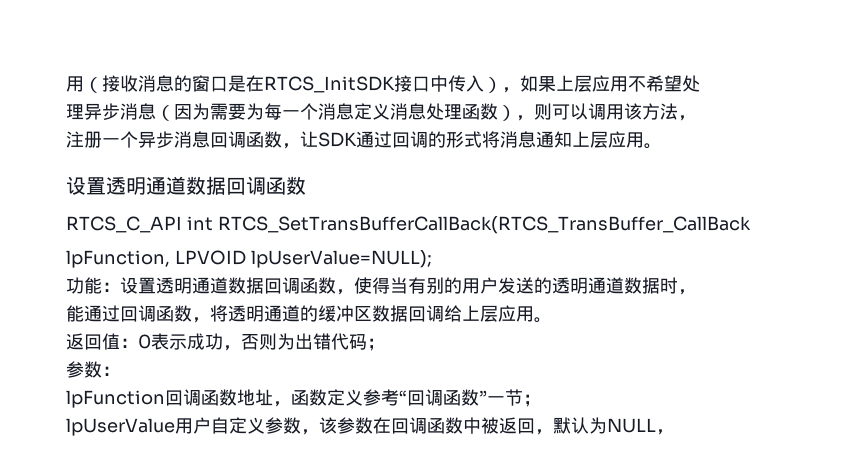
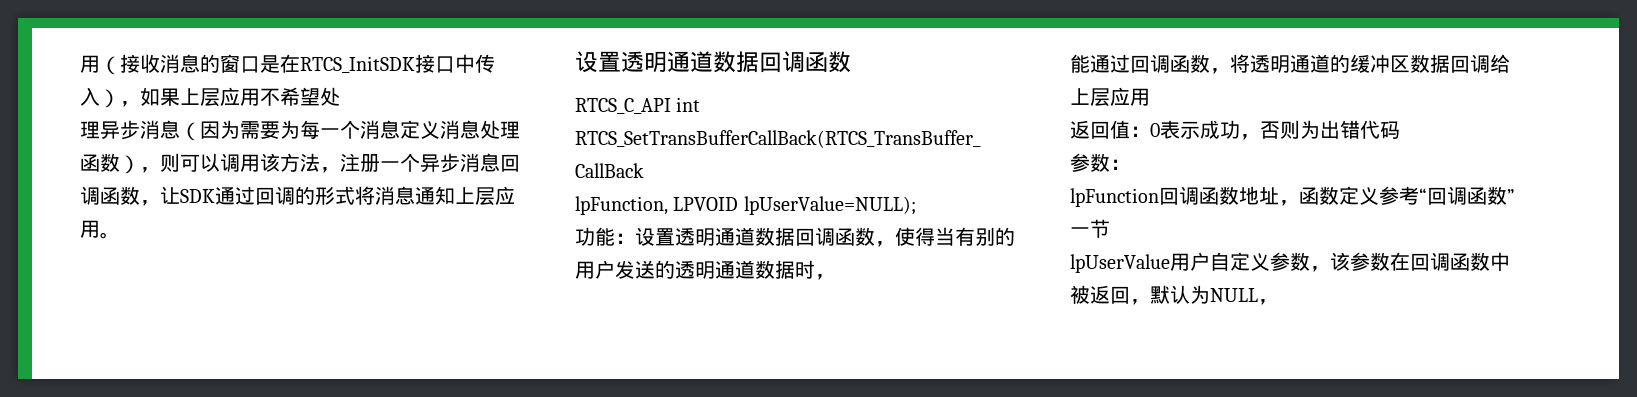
- 理异步消息（因为需要为每一个消息定义消息处理函数），则可以调用该方法，
- 注册一个异步消息回调函数，让SDK通过回调的形式将消息通知上层应用。
+ 理异步消息（因为需要为每一个消息定义消息处理函数），则可以调用该方法，注册一个异步消息回调函数，让SDK通过回调的形式将消息通知上层应用。
- 能通过回调函数，将透明通道的缓冲区数据回调给上层应用。
+ 能通过回调函数，将透明通道的缓冲区数据回调给上层应用
- 返回值：0表示成功，否则为出错代码；
+ 返回值：0表示成功，否则为出错代码
- lpFunction回调函数地址，函数定义参考“回调函数”一节；
+ lpFunction回调函数地址，函数定义参考“回调函数”一节

